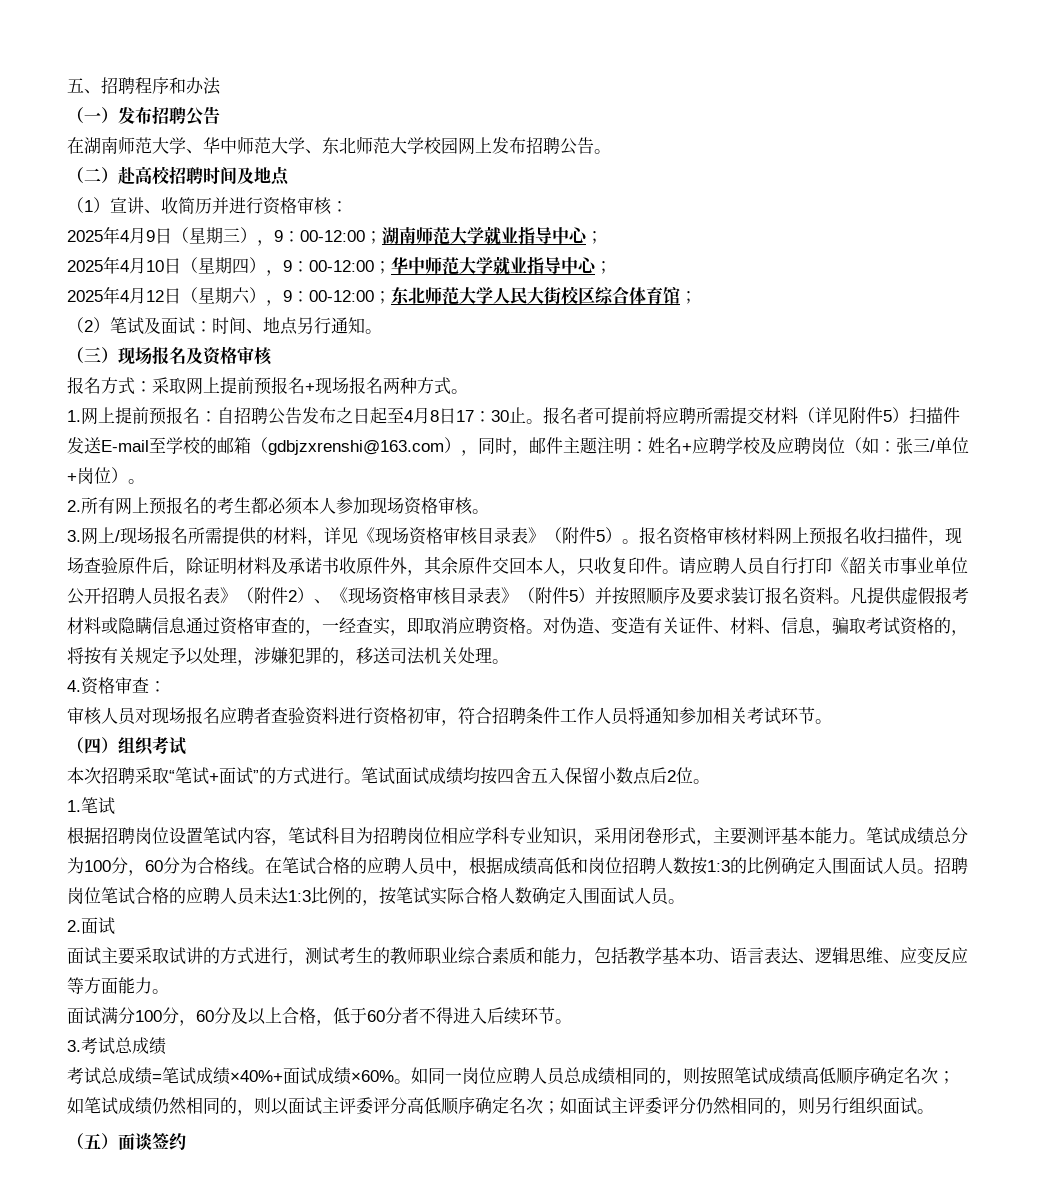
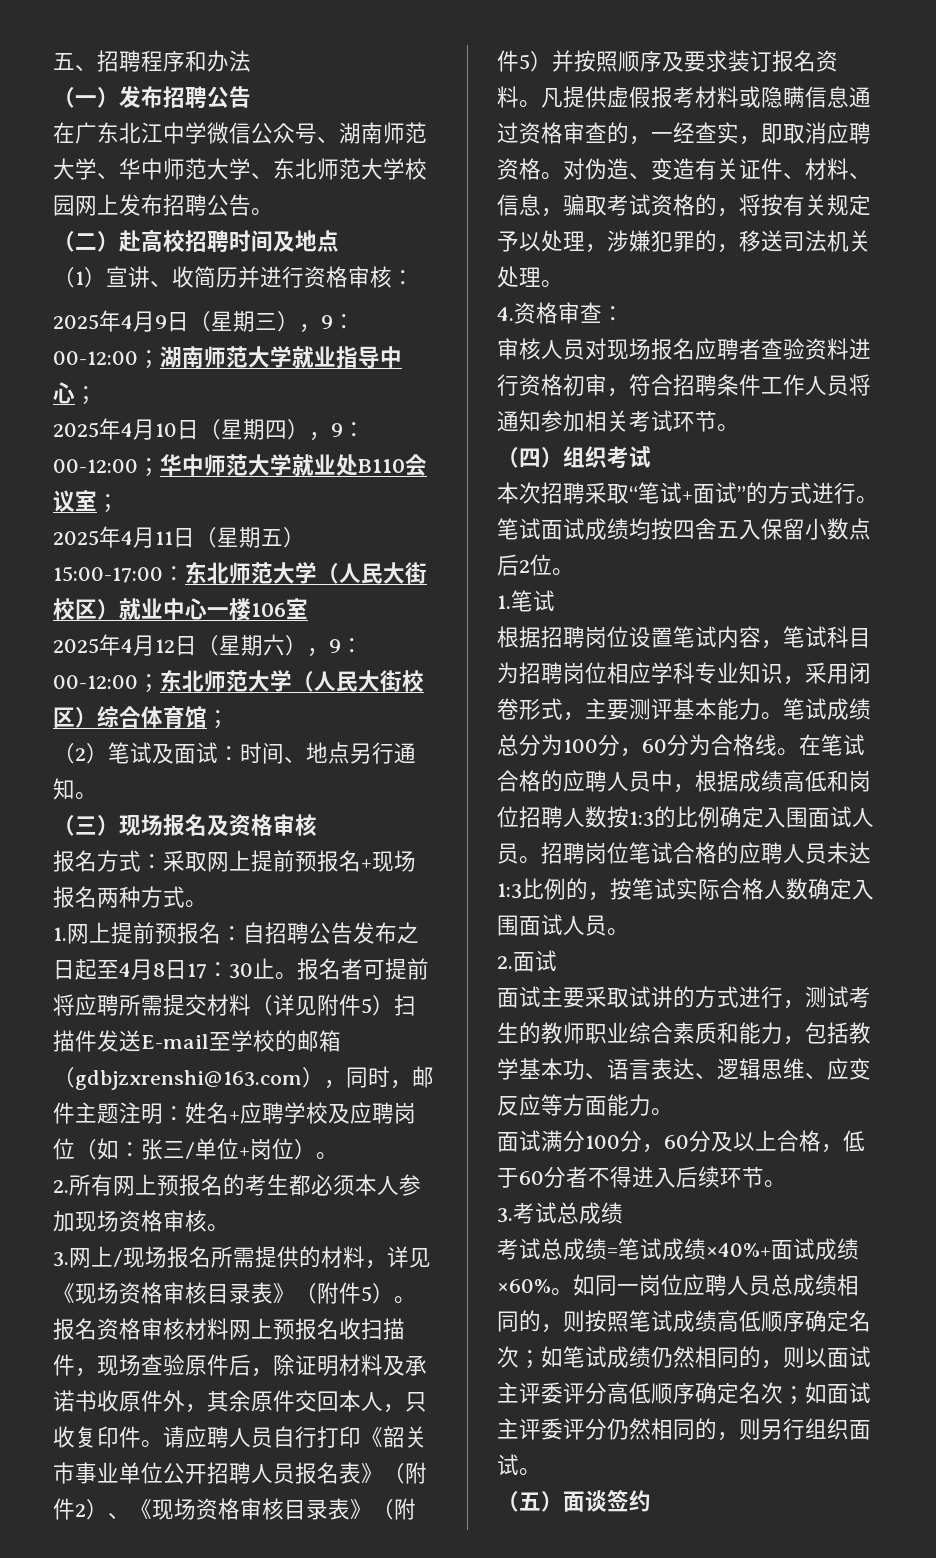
- 在湖南师范大学、华中师范大学、东北师范大学校园网上发布招聘公告。
+ 在广东北江中学微信公众号、湖南师范大学、华中师范大学、东北师范大学校园网上发布招聘公告。
- 2025年4月10日（星期四），9：00-12:00；华中师范大学就业指导中心；
+ 2025年4月10日（星期四），9：00-12:00；华中师范大学就业处B110会议室；
+ 2025年4月11日（星期五）15:00-17:00：东北师范大学（人民大街校区）就业中心一楼106室
- 2025年4月12日（星期六），9：00-12:00；东北师范大学人民大街校区综合体育馆；
+ 2025年4月12日（星期六），9：00-12:00；东北师范大学（人民大街校区）综合体育馆；

